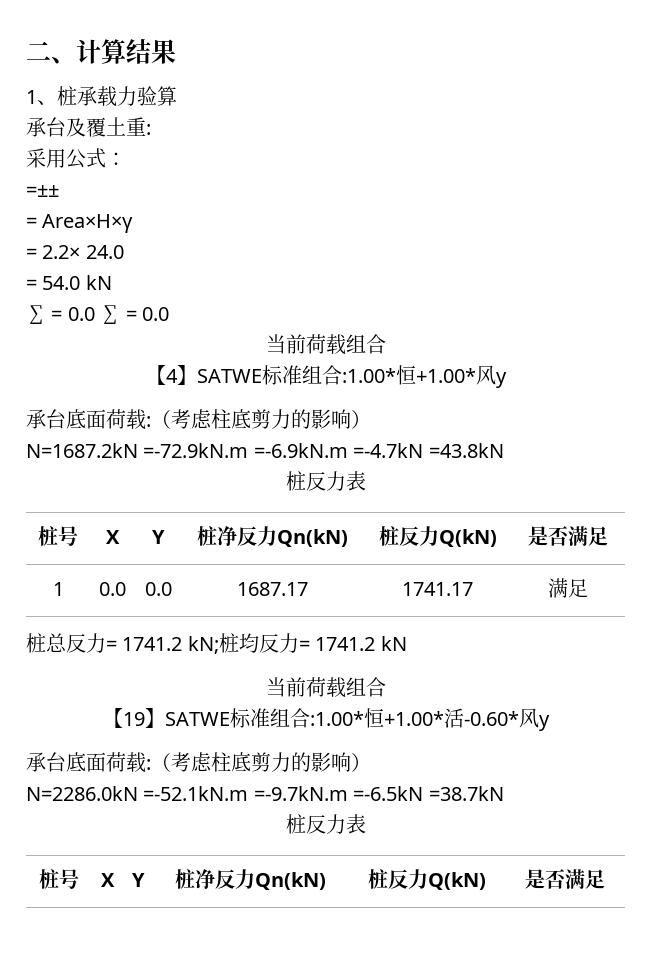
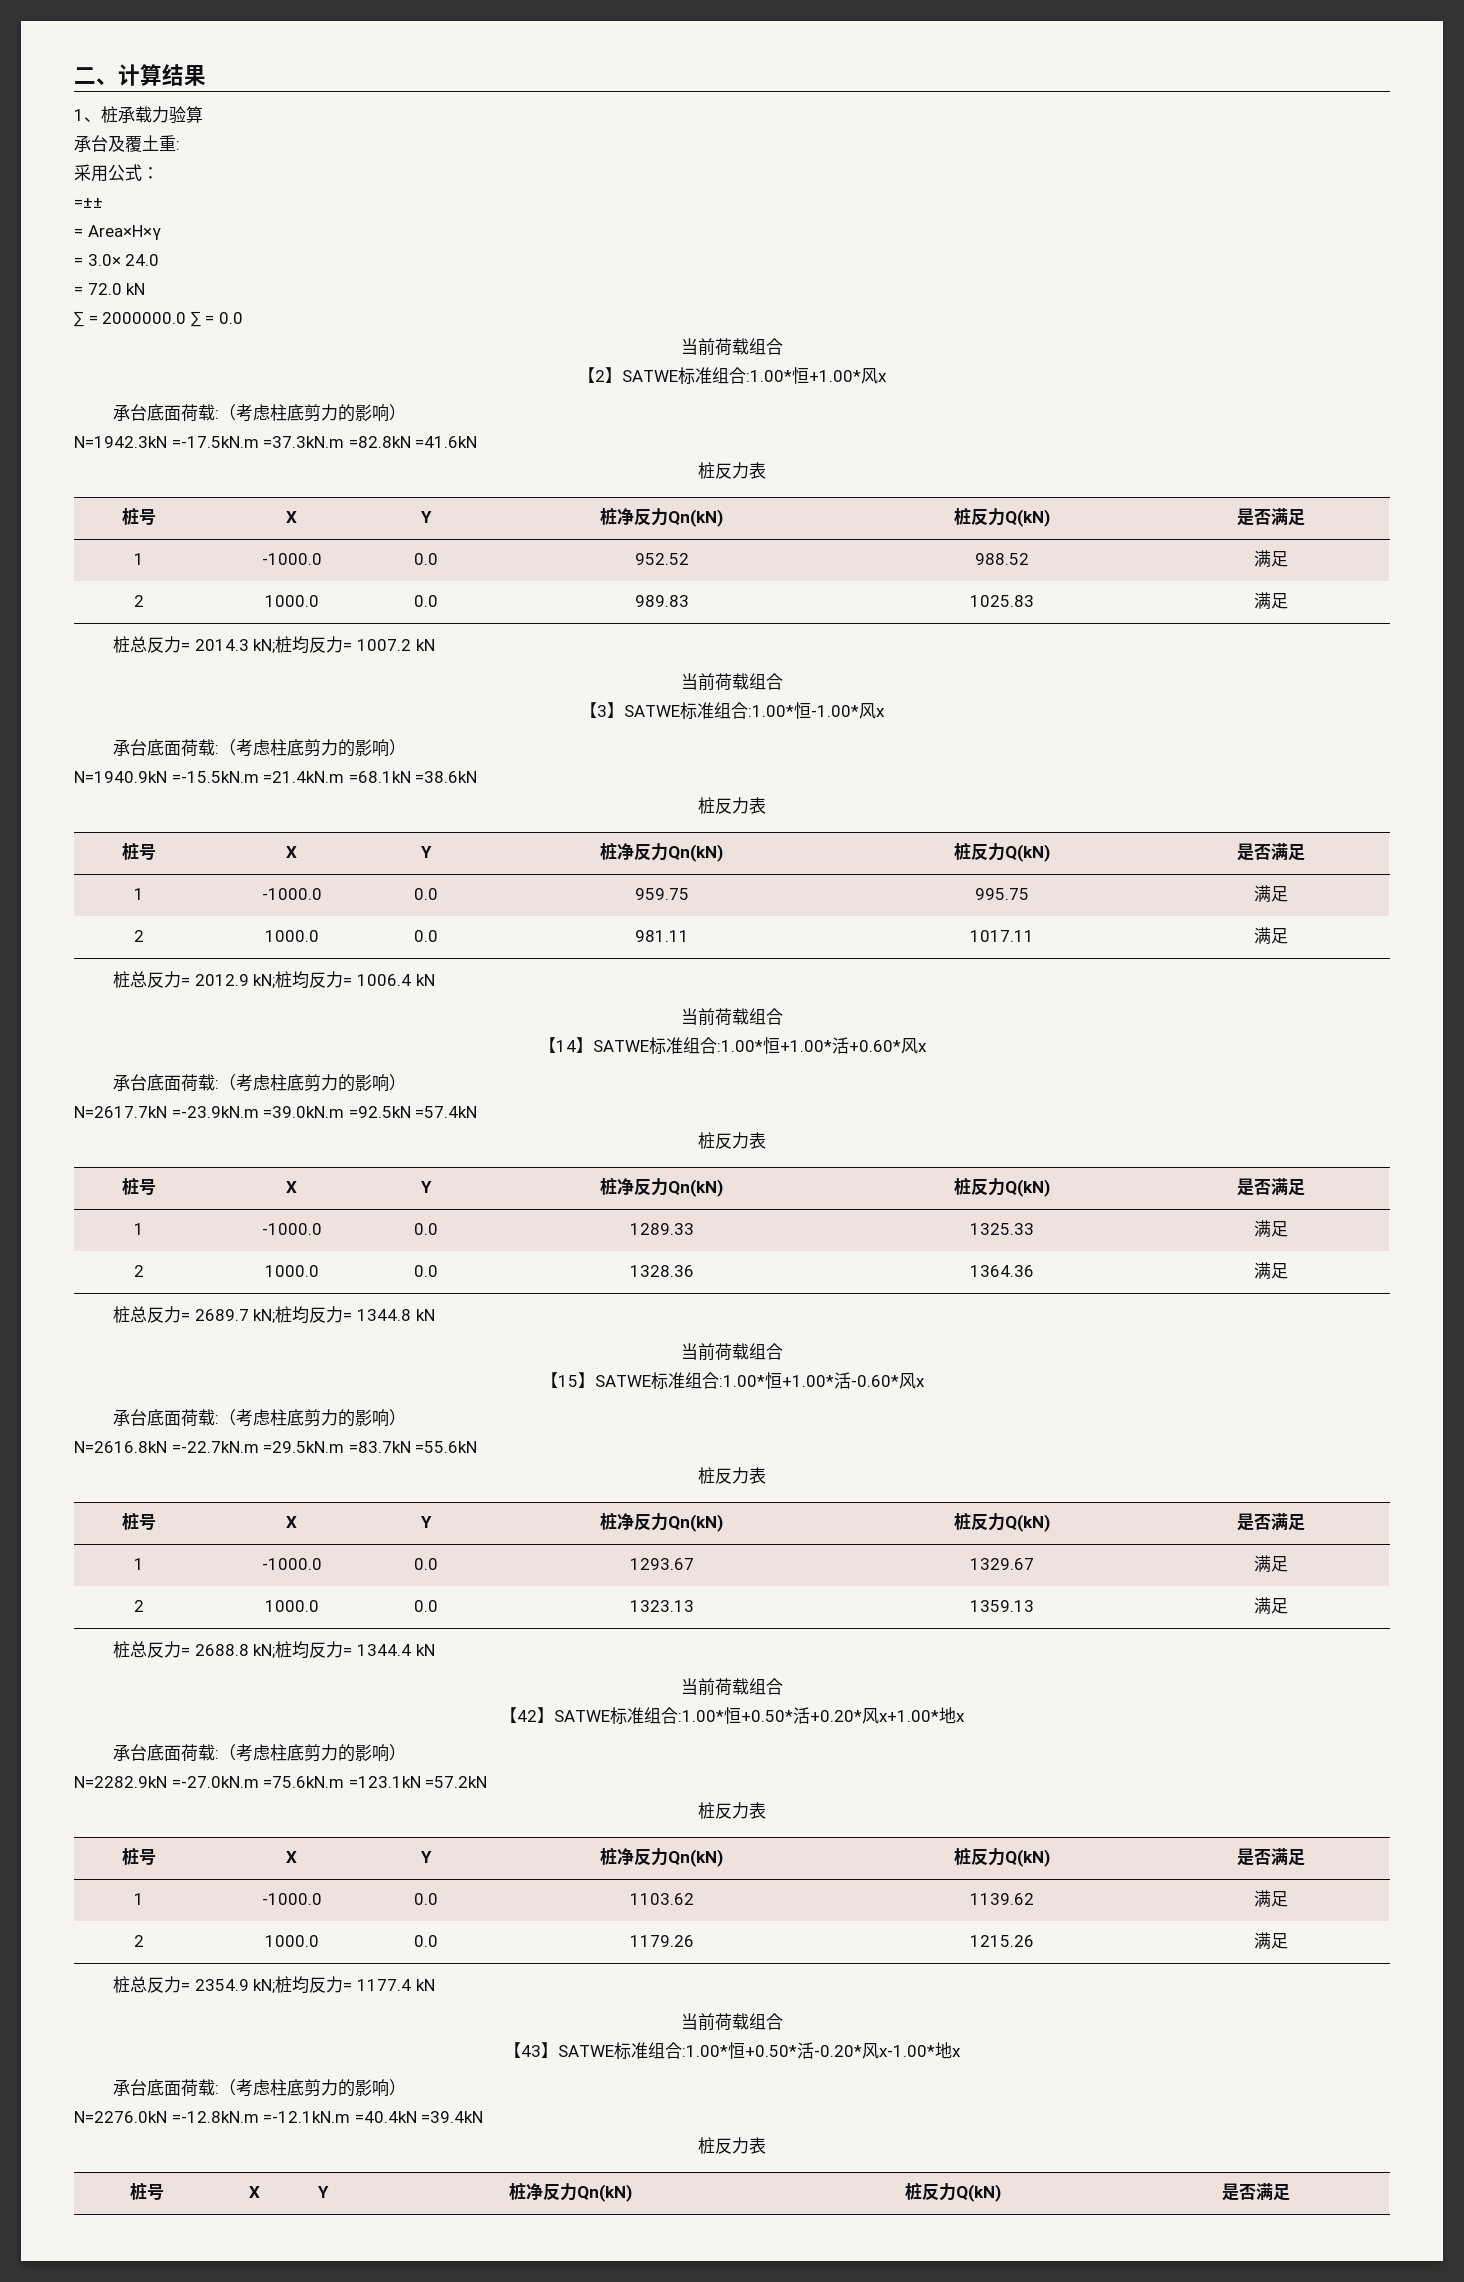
- = 2.2× 24.0
+ = 3.0× 24.0
- = 54.0 kN
+ = 72.0 kN
- ∑ = 0.0 ∑ = 0.0
+ ∑ = 2000000.0 ∑ = 0.0
- 【4】SATWE标准组合:1.00*恒+1.00*风y
+ 【2】SATWE标准组合:1.00*恒+1.00*风x
- N=1687.2kN =-72.9kN.m =-6.9kN.m =-4.7kN =43.8kN
+ N=1942.3kN =-17.5kN.m =37.3kN.m =82.8kN =41.6kN
- 1 | 0.0 | 0.0 | 1687.17 | 1741.17 | 满足
- 桩总反力= 1741.2 kN;桩均反力= 1741.2 kN
+ 1 | -1000.0 | 0.0 | 952.52 | 988.52 | 满足
+ 2 | 1000.0 | 0.0 | 989.83 | 1025.83 | 满足
+ 桩总反力= 2014.3 kN;桩均反力= 1007.2 kN
  当前荷载组合
- 【19】SATWE标准组合:1.00*恒+1.00*活-0.60*风y
+ 【3】SATWE标准组合:1.00*恒-1.00*风x
- N=2286.0kN =-52.1kN.m =-9.7kN.m =-6.5kN =38.7kN
+ N=1940.9kN =-15.5kN.m =21.4kN.m =68.1kN =38.6kN
+ 1 | -1000.0 | 0.0 | 959.75 | 995.75 | 满足
+ 2 | 1000.0 | 0.0 | 981.11 | 1017.11 | 满足
+ 桩总反力= 2012.9 kN;桩均反力= 1006.4 kN
+ 当前荷载组合
+ 【14】SATWE标准组合:1.00*恒+1.00*活+0.60*风x
+ 承台底面荷载:（考虑柱底剪力的影响）
+ N=2617.7kN =-23.9kN.m =39.0kN.m =92.5kN =57.4kN
+ 桩反力表
+ 桩号 | X | Y | 桩净反力Qn(kN) | 桩反力Q(kN) | 是否满足
+ 1 | -1000.0 | 0.0 | 1289.33 | 1325.33 | 满足
+ 2 | 1000.0 | 0.0 | 1328.36 | 1364.36 | 满足
+ 桩总反力= 2689.7 kN;桩均反力= 1344.8 kN
+ 当前荷载组合
+ 【15】SATWE标准组合:1.00*恒+1.00*活-0.60*风x
+ 承台底面荷载:（考虑柱底剪力的影响）
+ N=2616.8kN =-22.7kN.m =29.5kN.m =83.7kN =55.6kN
+ 桩反力表
+ 桩号 | X | Y | 桩净反力Qn(kN) | 桩反力Q(kN) | 是否满足
+ 1 | -1000.0 | 0.0 | 1293.67 | 1329.67 | 满足
+ 2 | 1000.0 | 0.0 | 1323.13 | 1359.13 | 满足
+ 桩总反力= 2688.8 kN;桩均反力= 1344.4 kN
+ 当前荷载组合
+ 【42】SATWE标准组合:1.00*恒+0.50*活+0.20*风x+1.00*地x
+ 承台底面荷载:（考虑柱底剪力的影响）
+ N=2282.9kN =-27.0kN.m =75.6kN.m =123.1kN =57.2kN
+ 桩反力表
+ 桩号 | X | Y | 桩净反力Qn(kN) | 桩反力Q(kN) | 是否满足
+ 1 | -1000.0 | 0.0 | 1103.62 | 1139.62 | 满足
+ 2 | 1000.0 | 0.0 | 1179.26 | 1215.26 | 满足
+ 桩总反力= 2354.9 kN;桩均反力= 1177.4 kN
+ 当前荷载组合
+ 【43】SATWE标准组合:1.00*恒+0.50*活-0.20*风x-1.00*地x
+ 承台底面荷载:（考虑柱底剪力的影响）
+ N=2276.0kN =-12.8kN.m =-12.1kN.m =40.4kN =39.4kN
+ 桩反力表
+ 桩号 | X | Y | 桩净反力Qn(kN) | 桩反力Q(kN) | 是否满足

